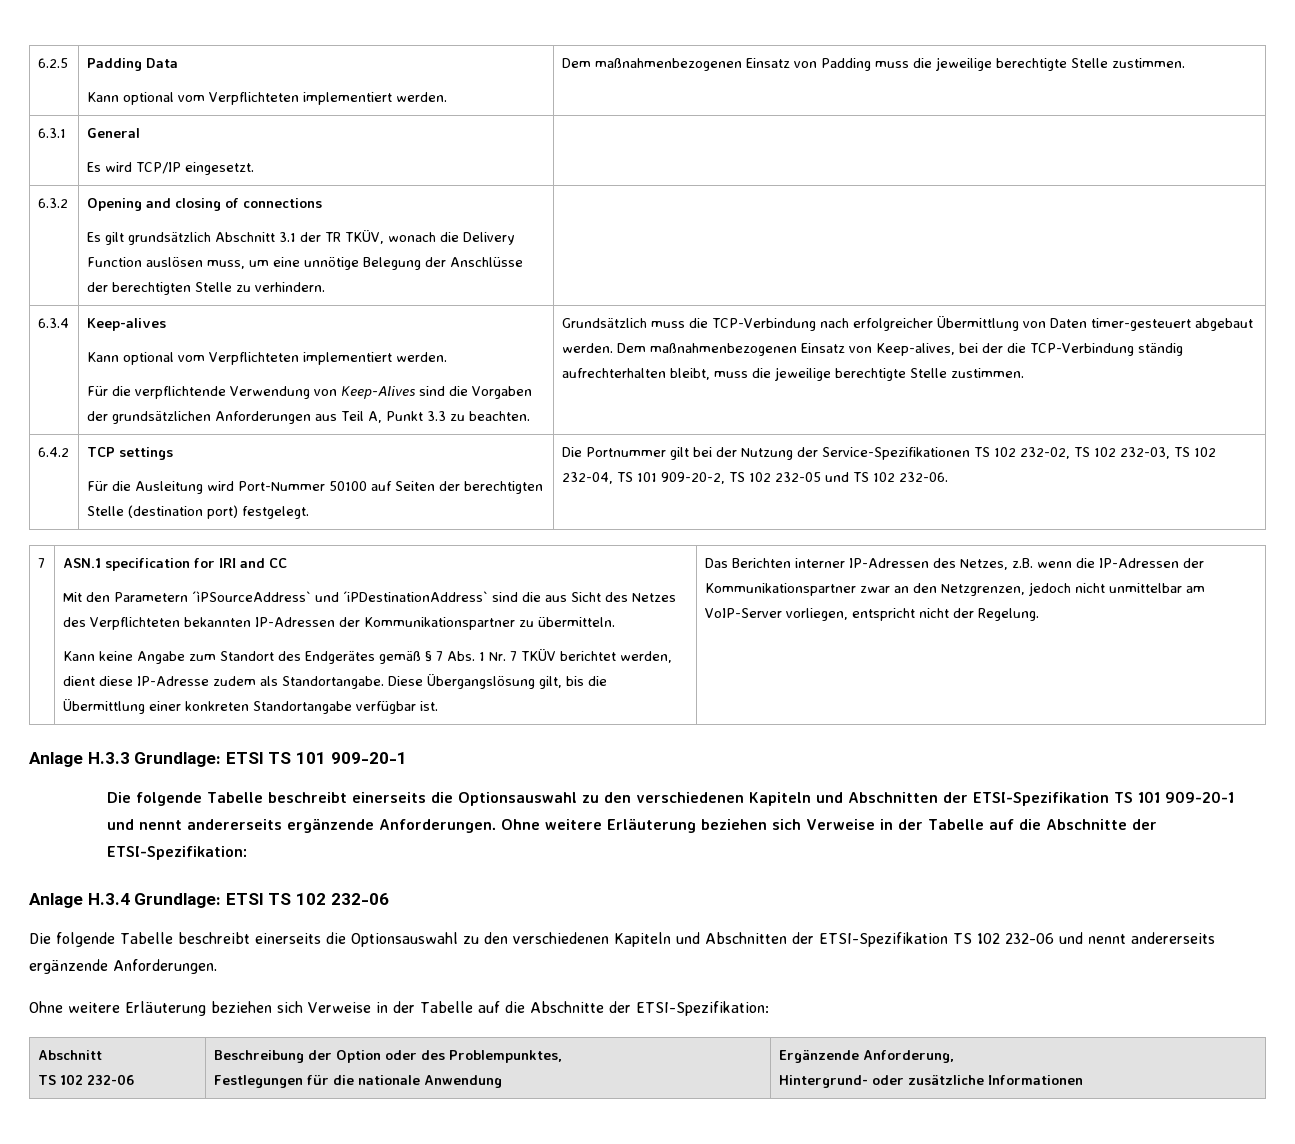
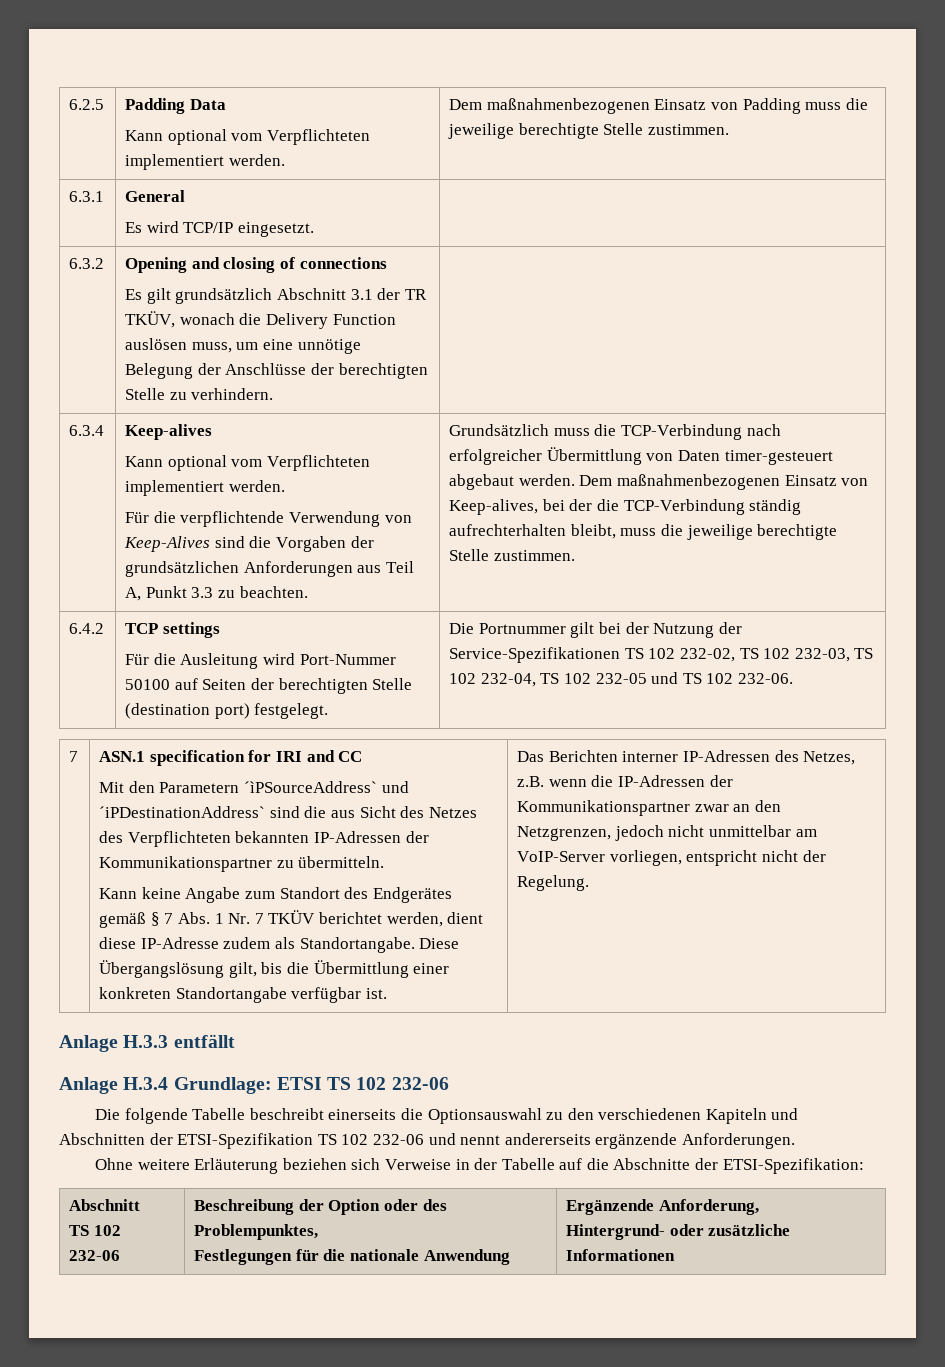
- Die Portnummer gilt bei der Nutzung der Service-Spezifikationen TS 102 232-02, TS 102 232-03, TS 102 232-04, TS 101 909-20-2, TS 102 232-05 und TS 102 232-06.
+ Die Portnummer gilt bei der Nutzung der Service-Spezifikationen TS 102 232-02, TS 102 232-03, TS 102 232-04, TS 102 232-05 und TS 102 232-06.
- Anlage H.3.3 Grundlage: ETSI TS 101 909-20-1
- Die folgende Tabelle beschreibt einerseits die Optionsauswahl zu den verschiedenen Kapiteln und Abschnitten der ETSI-Spezifikation TS 101 909-20-1 und nennt andererseits ergänzende Anforderungen. Ohne weitere Erläuterung beziehen sich Verweise in der Tabelle auf die Abschnitte der ETSI-Spezifikation:
+ Anlage H.3.3 entfällt

